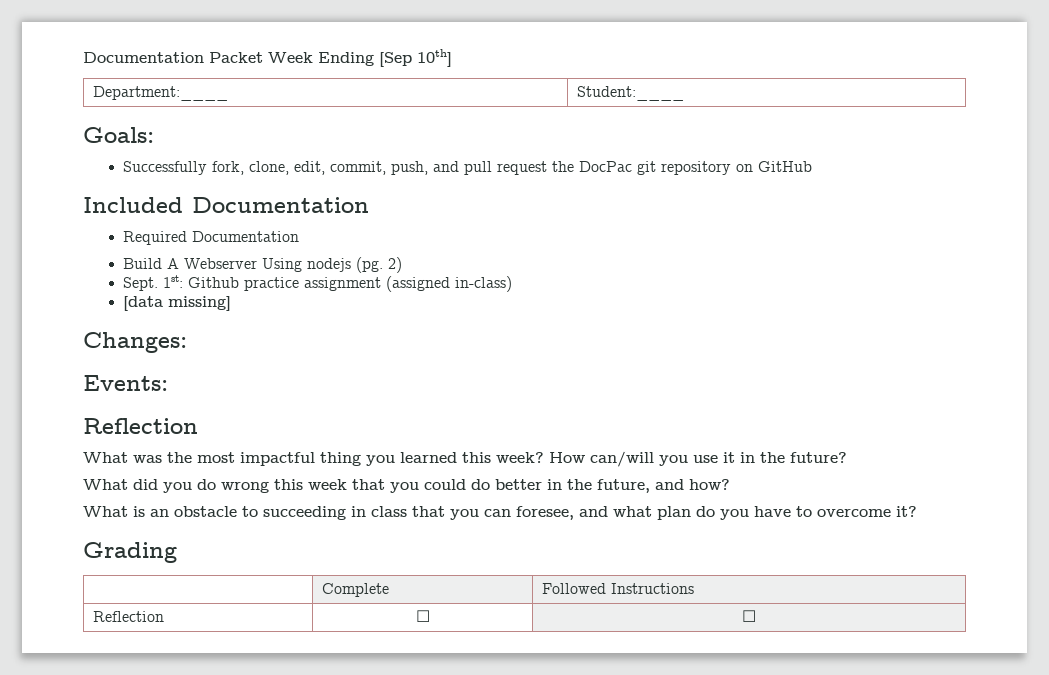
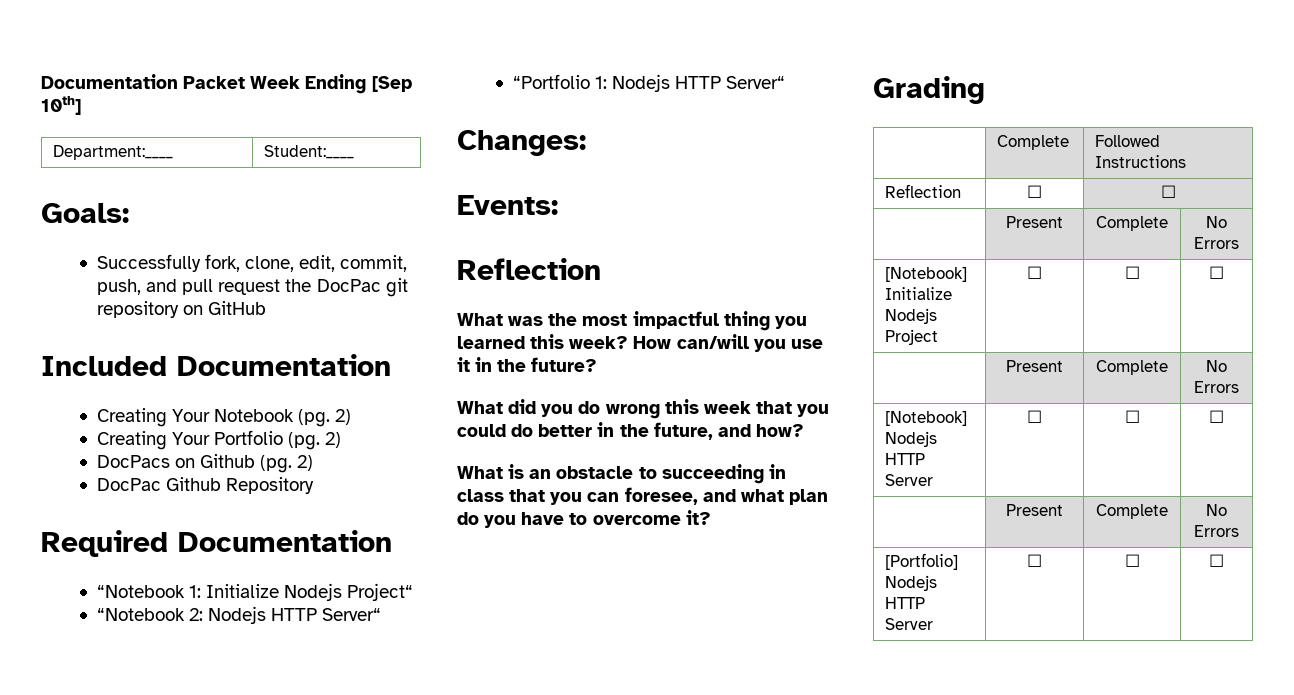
+ Creating Your Notebook (pg. 2)
+ Creating Your Portfolio (pg. 2)
+ DocPacs on Github (pg. 2)
+ DocPac Github Repository
  Required Documentation
- Build A Webserver Using nodejs (pg. 2)
- Sept. 1st: Github practice assignment (assigned in-class)
- [data missing]
+ “Notebook 1: Initialize Nodejs Project“
+ “Notebook 2: Nodejs HTTP Server“
+ “Portfolio 1: Nodejs HTTP Server“
  Reflection | ☐ | ☐
+ | Present | Complete | No Errors
+ [Notebook] Initialize Nodejs Project | ☐ | ☐ | ☐
+ | Present | Complete | No Errors
+ [Notebook] Nodejs HTTP Server | ☐ | ☐ | ☐
+ | Present | Complete | No Errors
+ [Portfolio] Nodejs HTTP Server | ☐ | ☐ | ☐

